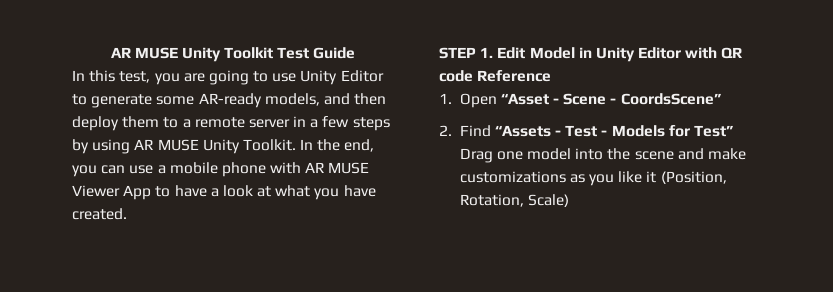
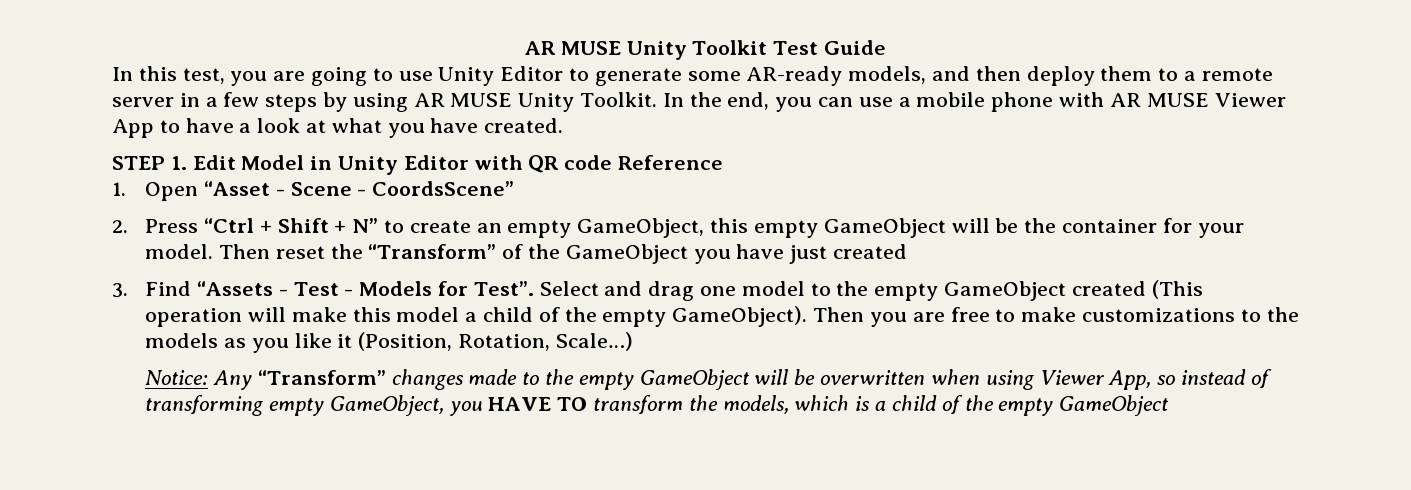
- 2. Find “Assets - Test - Models for Test” Drag one model into the scene and make customizations as you like it (Position, Rotation, Scale)
+ 2. Press “Ctrl + Shift + N” to create an empty GameObject, this empty GameObject will be the container for your model. Then reset the “Transform” of the GameObject you have just created
+ 3. Find “Assets - Test - Models for Test”. Select and drag one model to the empty GameObject created (This operation will make this model a child of the empty GameObject). Then you are free to make customizations to the models as you like it (Position, Rotation, Scale…)
+ Notice: Any “Transform” changes made to the empty GameObject will be overwritten when using Viewer App, so instead of transforming empty GameObject, you HAVE TO transform the models, which is a child of the empty GameObject

